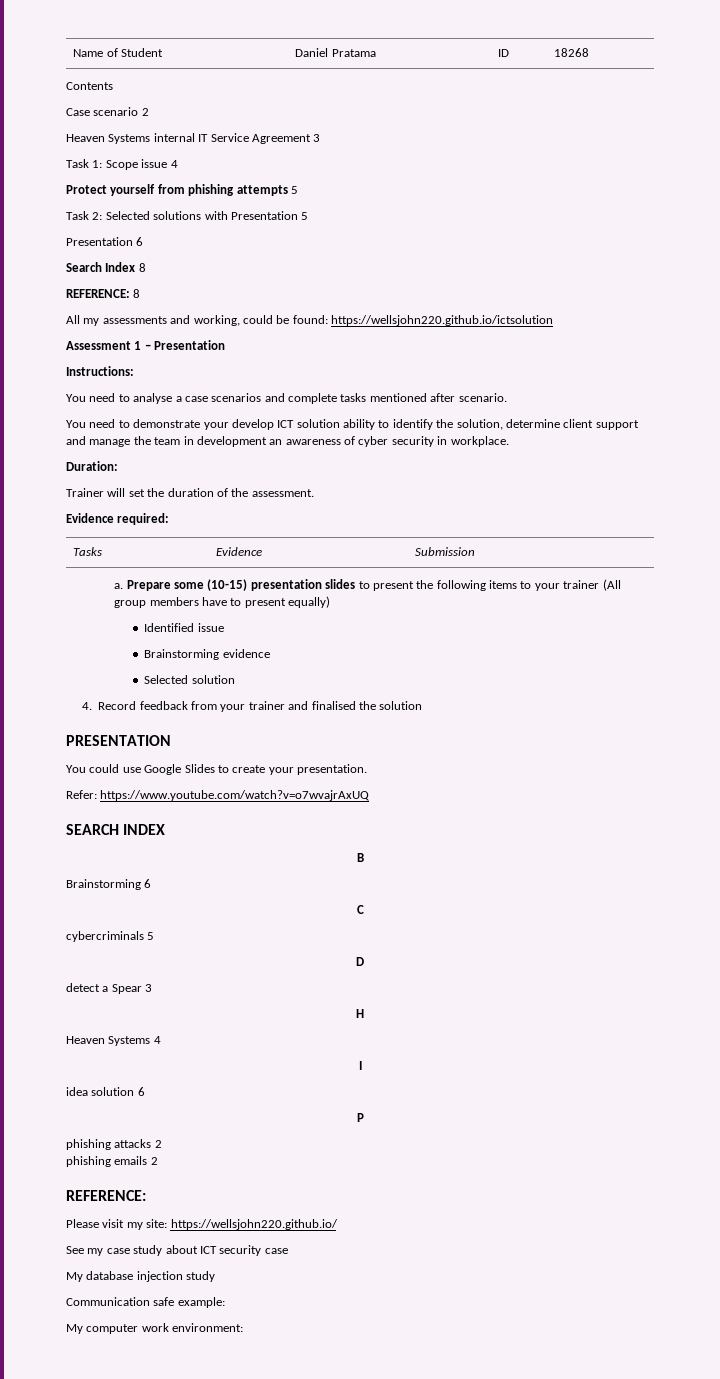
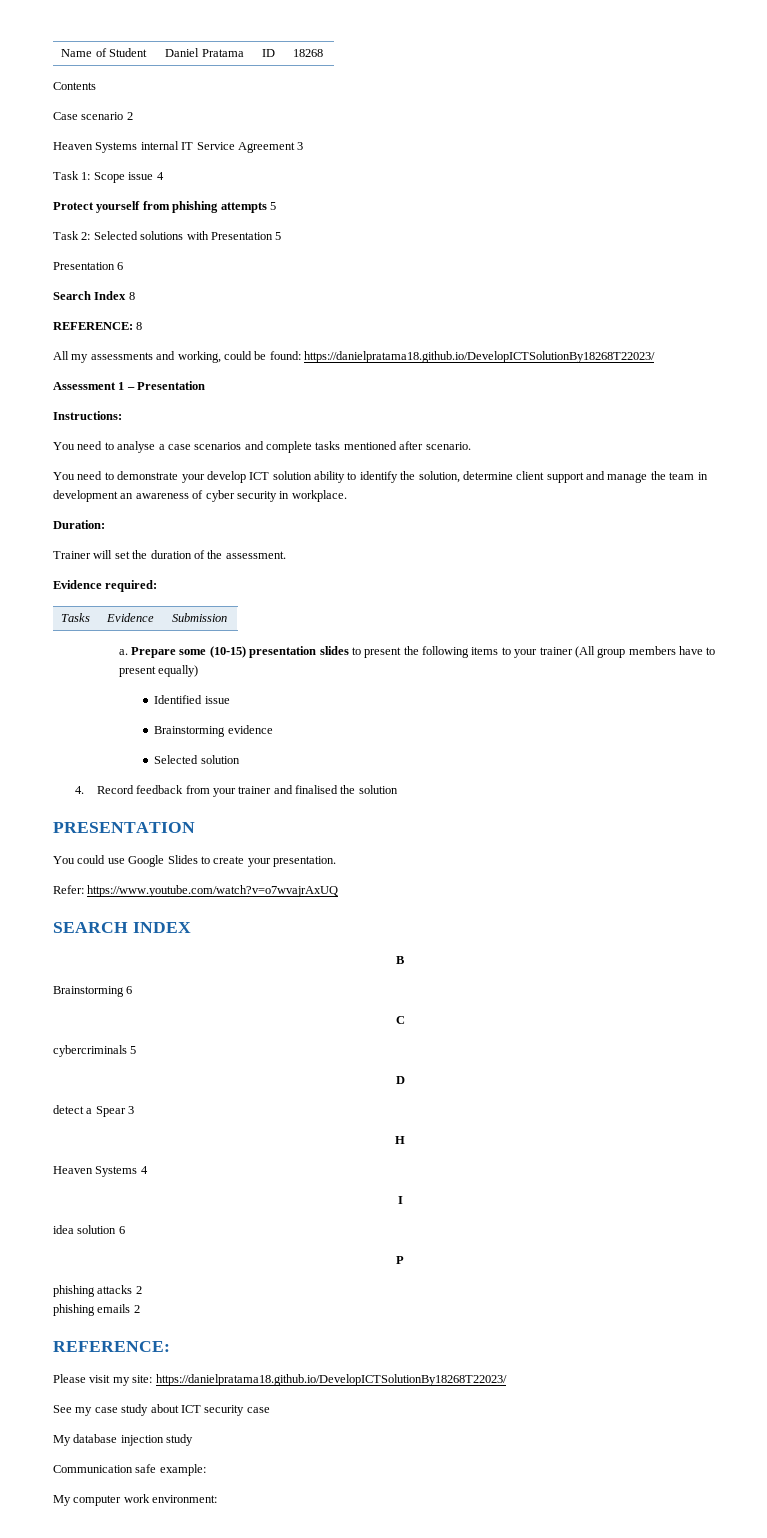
- All my assessments and working, could be found: https://wellsjohn220.github.io/ictsolution
+ All my assessments and working, could be found: https://danielpratama18.github.io/DevelopICTSolutionBy18268T22023/
- Please visit my site: https://wellsjohn220.github.io/
+ Please visit my site: https://danielpratama18.github.io/DevelopICTSolutionBy18268T22023/

